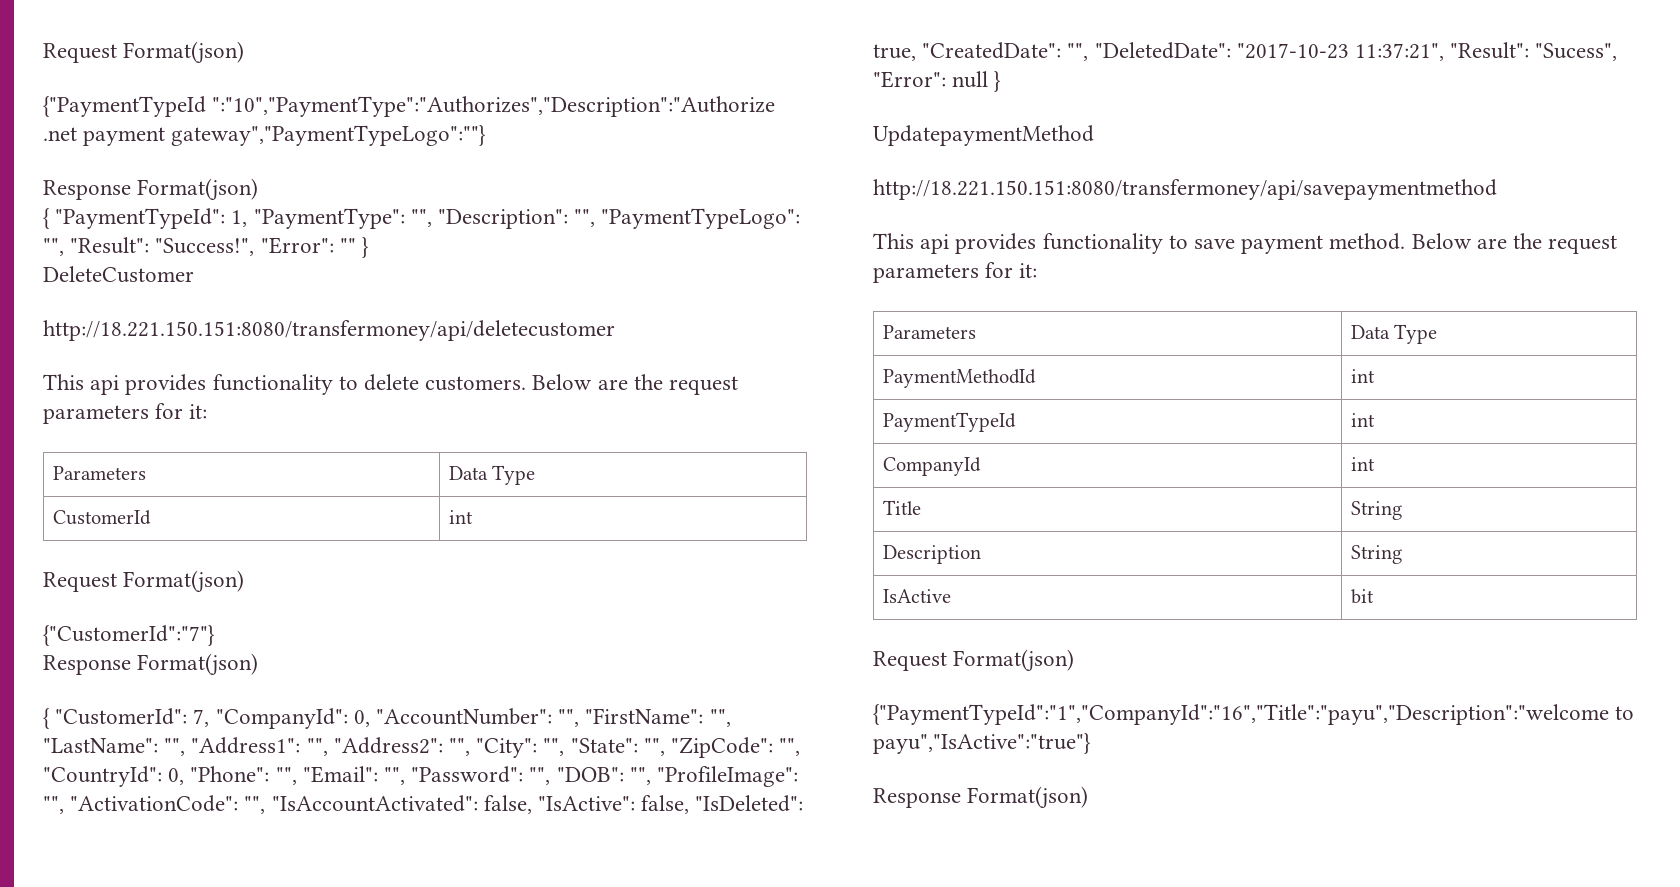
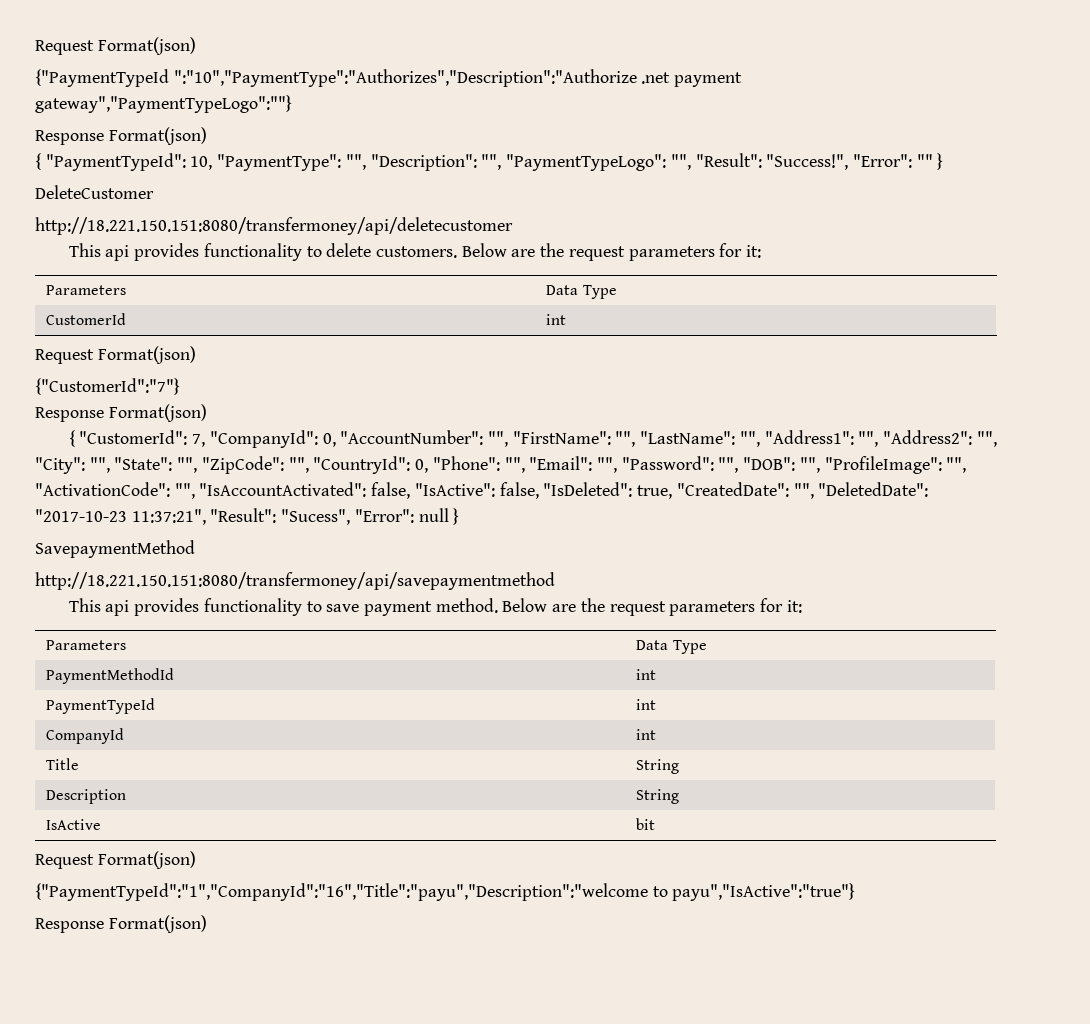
- { "PaymentTypeId": 1, "PaymentType": "", "Description": "", "PaymentTypeLogo": "", "Result": "Success!", "Error": "" }
+ { "PaymentTypeId": 10, "PaymentType": "", "Description": "", "PaymentTypeLogo": "", "Result": "Success!", "Error": "" }
- UpdatepaymentMethod
+ SavepaymentMethod

